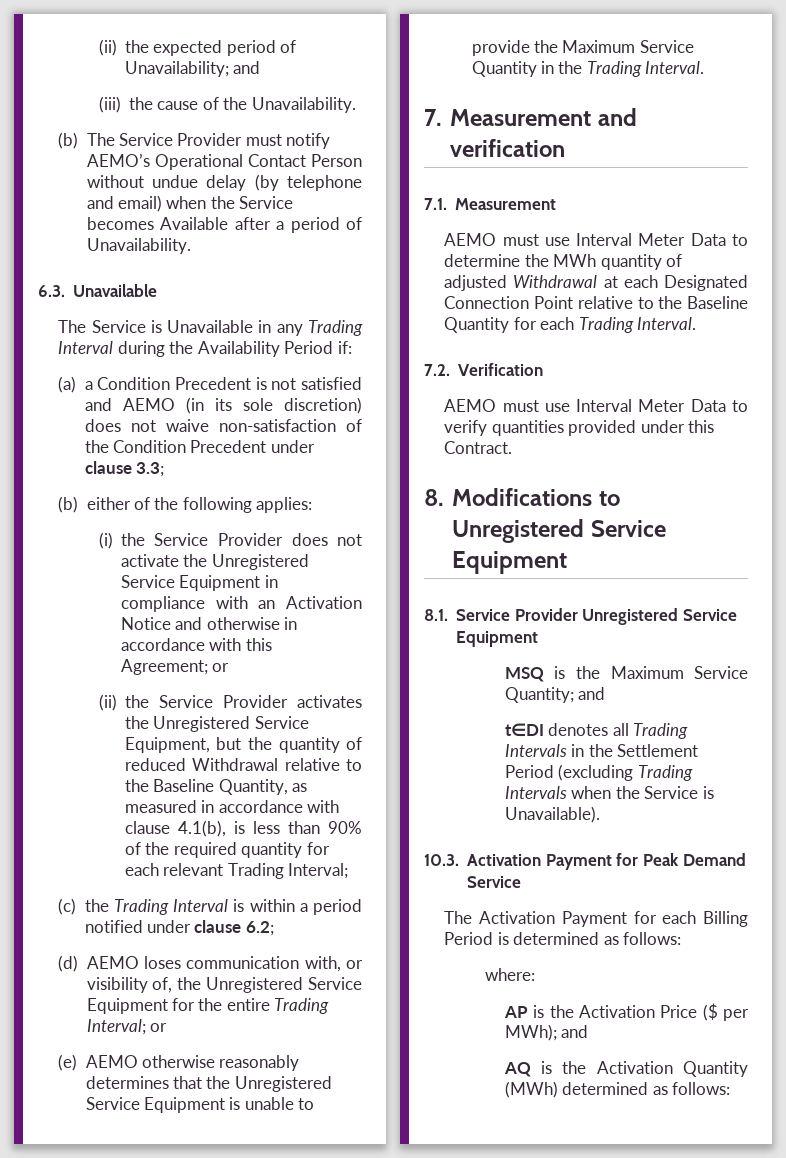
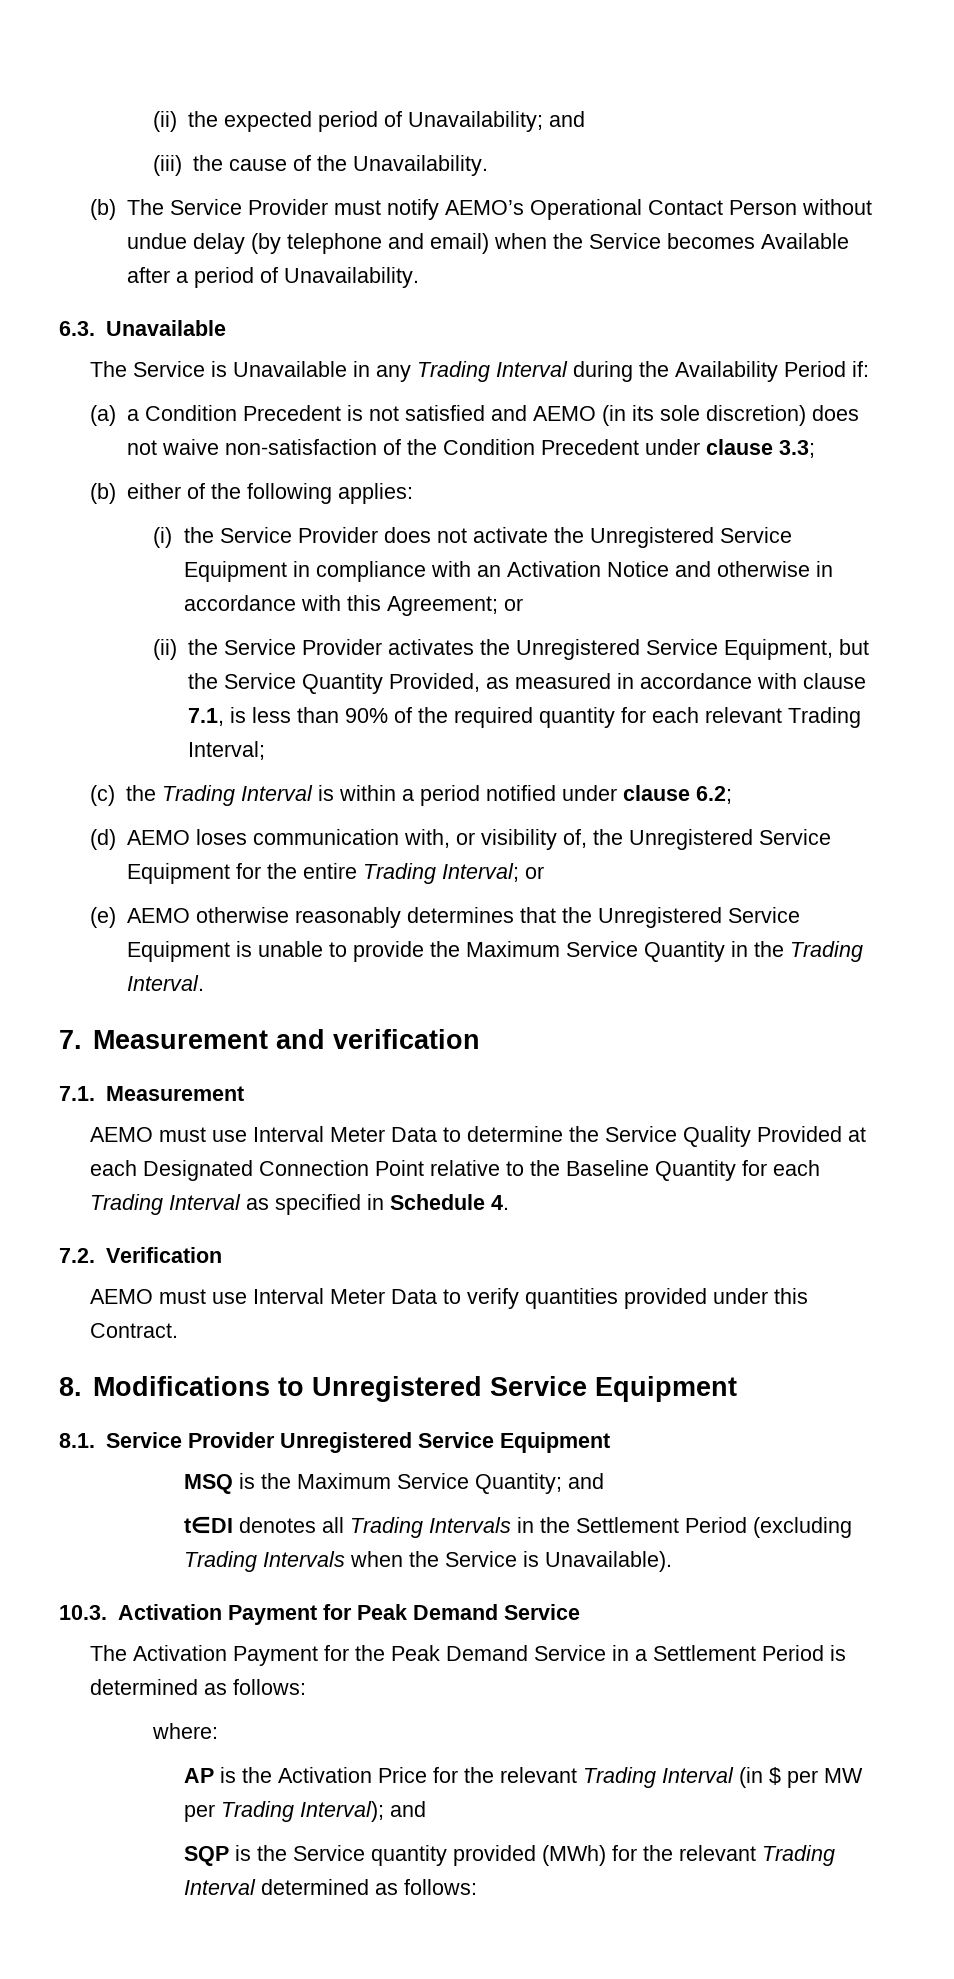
- (ii) the Service Provider activates the Unregistered Service Equipment, but the quantity of reduced Withdrawal relative to the Baseline Quantity, as measured in accordance with clause 4.1(b), is less than 90% of the required quantity for each relevant Trading Interval;
+ (ii) the Service Provider activates the Unregistered Service Equipment, but the Service Quantity Provided, as measured in accordance with clause 7.1, is less than 90% of the required quantity for each relevant Trading Interval;
- AEMO must use Interval Meter Data to determine the MWh quantity of adjusted Withdrawal at each Designated Connection Point relative to the Baseline Quantity for each Trading Interval.
+ AEMO must use Interval Meter Data to determine the Service Quality Provided at each Designated Connection Point relative to the Baseline Quantity for each Trading Interval as specified in Schedule 4.
- The Activation Payment for each Billing Period is determined as follows:
+ The Activation Payment for the Peak Demand Service in a Settlement Period is determined as follows:
- AP is the Activation Price ($ per MWh); and
- AQ is the Activation Quantity (MWh) determined as follows:
+ AP is the Activation Price for the relevant Trading Interval (in $ per MW per Trading Interval); and
+ SQP is the Service quantity provided (MWh) for the relevant Trading Interval determined as follows:

